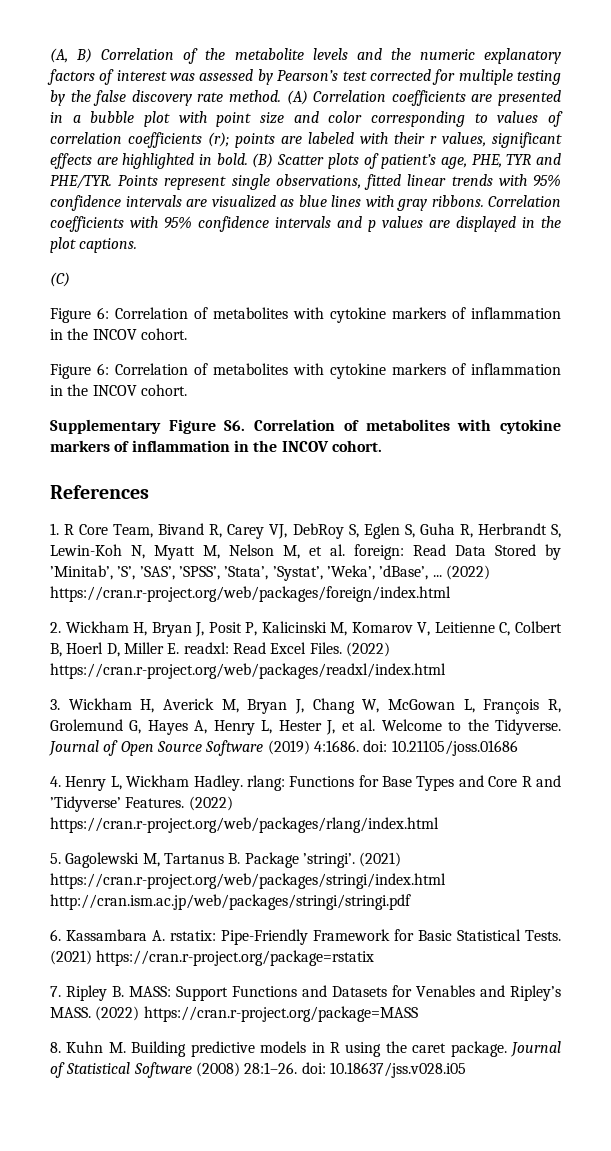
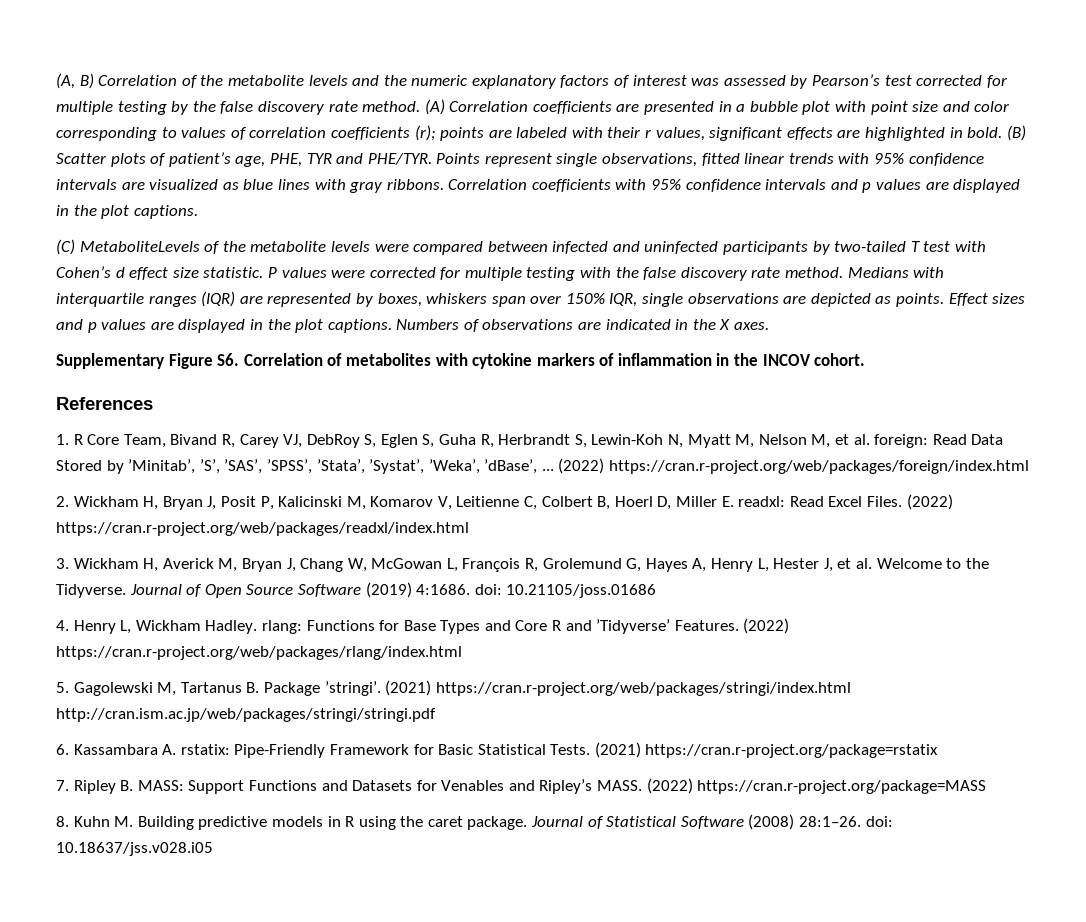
- (C)
- Figure 6: Correlation of metabolites with cytokine markers of inflammation in the INCOV cohort.
- Figure 6: Correlation of metabolites with cytokine markers of inflammation in the INCOV cohort.
+ (C) MetaboliteLevels of the metabolite levels were compared between infected and uninfected participants by two-tailed T test with Cohen’s d effect size statistic. P values were corrected for multiple testing with the false discovery rate method. Medians with interquartile ranges (IQR) are represented by boxes, whiskers span over 150% IQR, single observations are depicted as points. Effect sizes and p values are displayed in the plot captions. Numbers of observations are indicated in the X axes.

